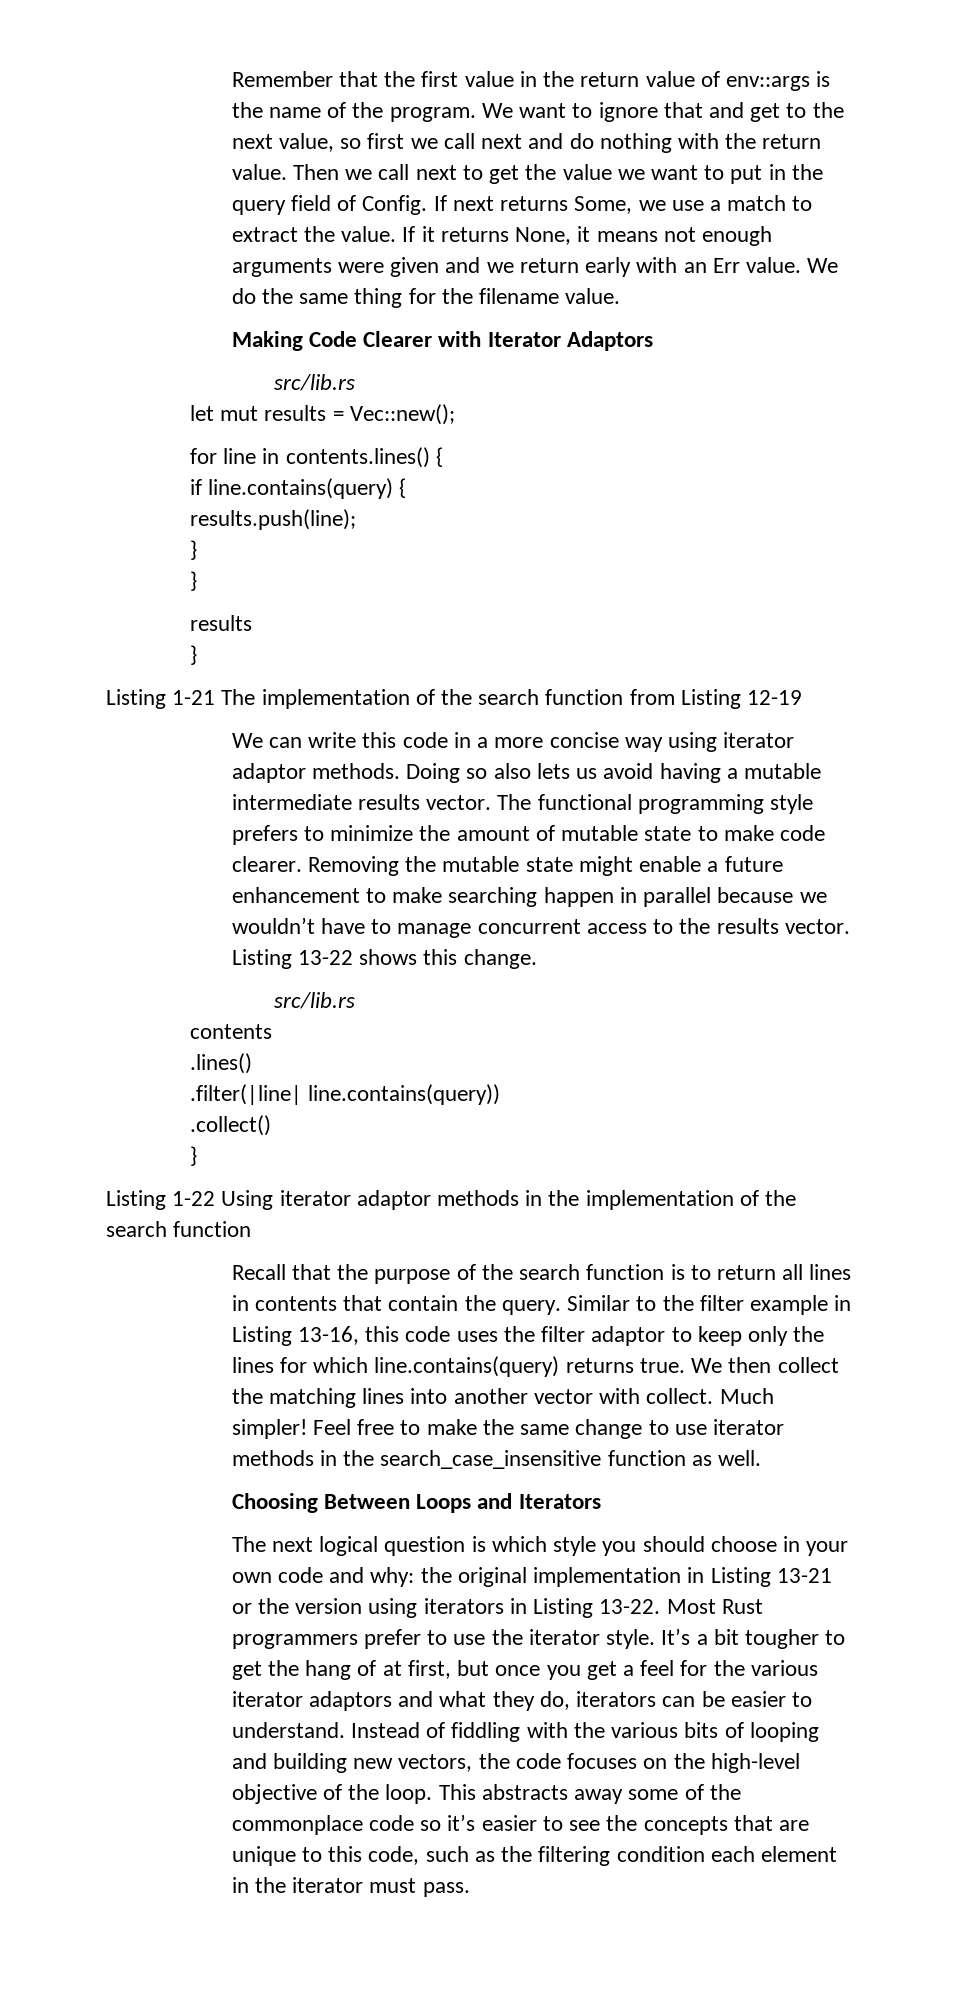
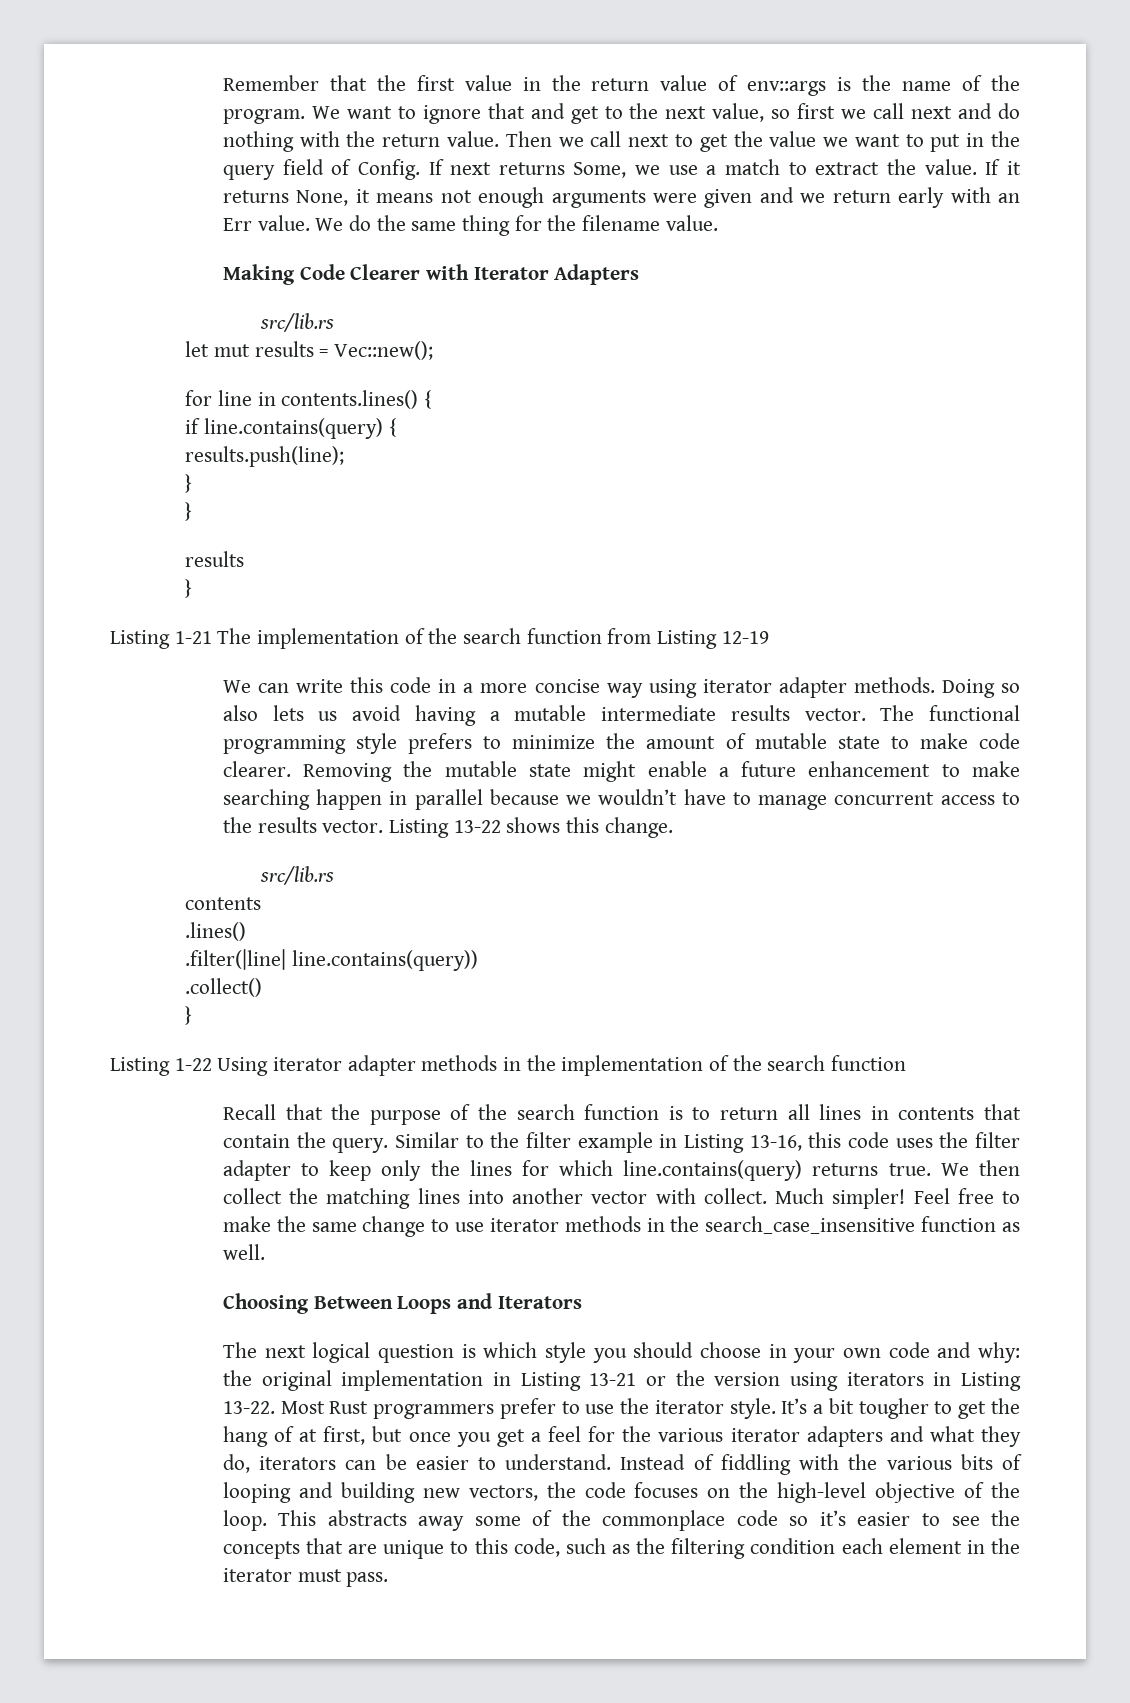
- Making Code Clearer with Iterator Adaptors
+ Making Code Clearer with Iterator Adapters
- We can write this code in a more concise way using iterator adaptor methods.
+ We can write this code in a more concise way using iterator adapter methods.
- Listing 1-22 Using iterator adaptor methods in the implementation of the search function
+ Listing 1-22 Using iterator adapter methods in the implementation of the search function
- Similar to the filter example in Listing 13-16, this code uses the filter adaptor to keep only the lines for which line.contains(query) returns true.
+ Similar to the filter example in Listing 13-16, this code uses the filter adapter to keep only the lines for which line.contains(query) returns true.
- It’s a bit tougher to get the hang of at first, but once you get a feel for the various iterator adaptors and what they do, iterators can be easier to understand.
+ It’s a bit tougher to get the hang of at first, but once you get a feel for the various iterator adapters and what they do, iterators can be easier to understand.

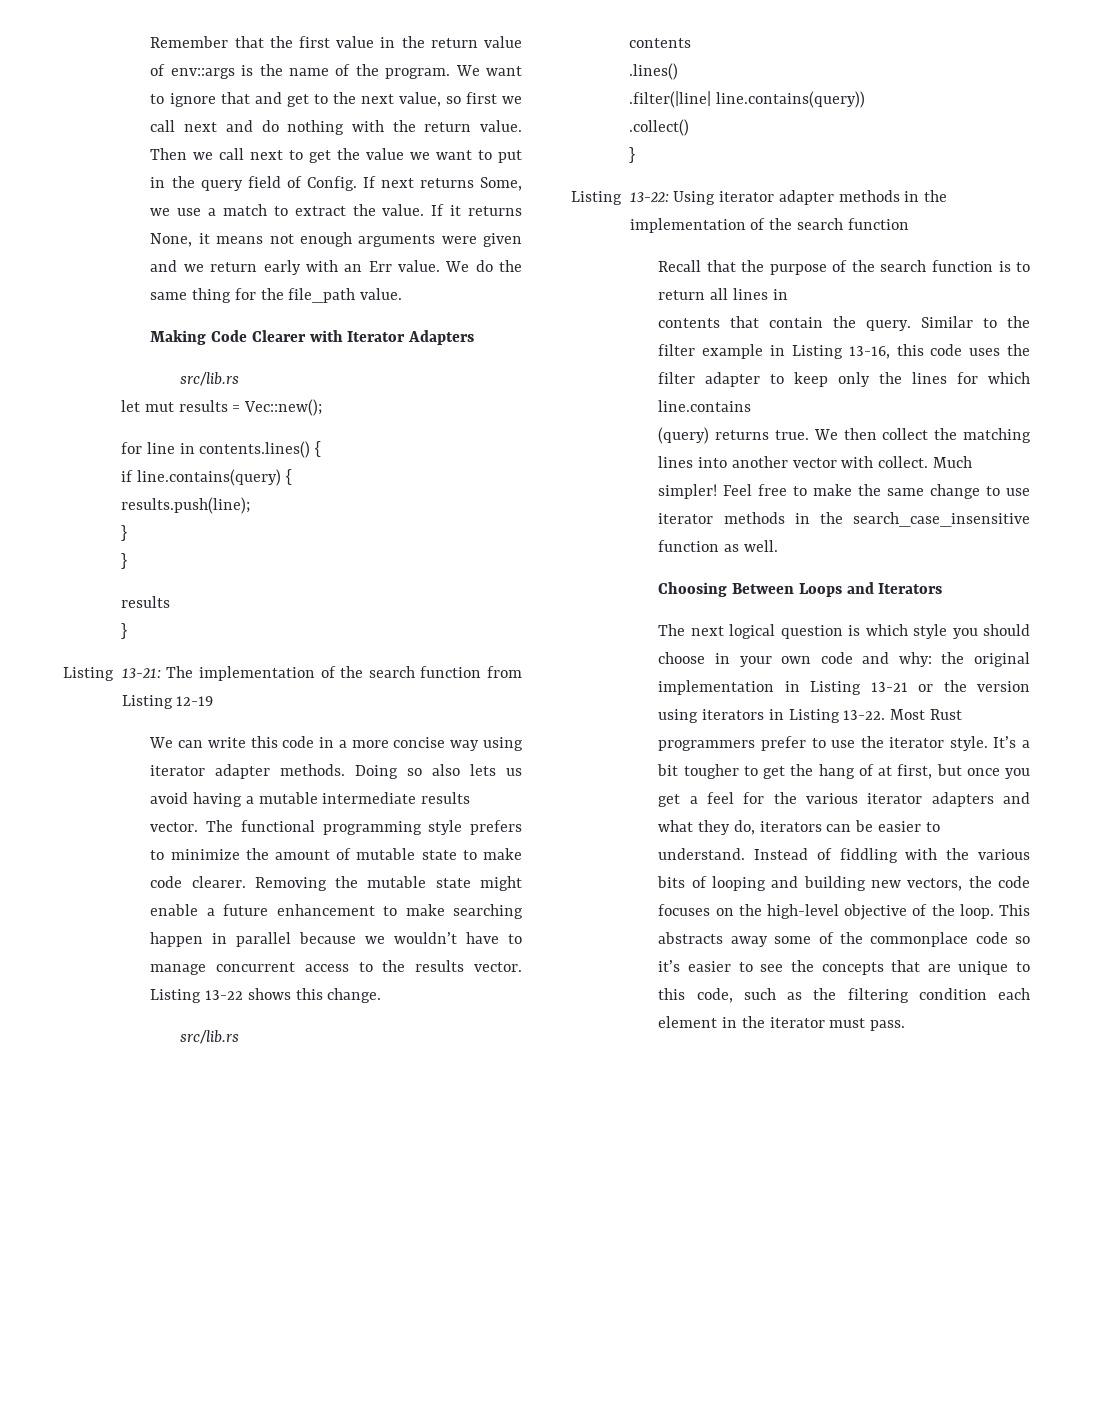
- We do the same thing for the filename value.
+ We do the same thing for the file_path value.
- Listing 1-21 The implementation of the search function from Listing 12-19
+ Listing 13-21: The implementation of the search function from Listing 12-19
- Listing 1-22 Using iterator adapter methods in the implementation of the search function
+ Listing 13-22: Using iterator adapter methods in the implementation of the search function
- Recall that the purpose of the search function is to return all lines in contents that contain the query.
+ Recall that the purpose of the search function is to return all lines in
+ contents that contain the query.
- Similar to the filter example in Listing 13-16, this code uses the filter adapter to keep only the lines for which line.contains(query) returns true.
+ Similar to the filter example in Listing 13-16, this code uses the filter adapter to keep only the lines for which line.contains
+ (query) returns true.

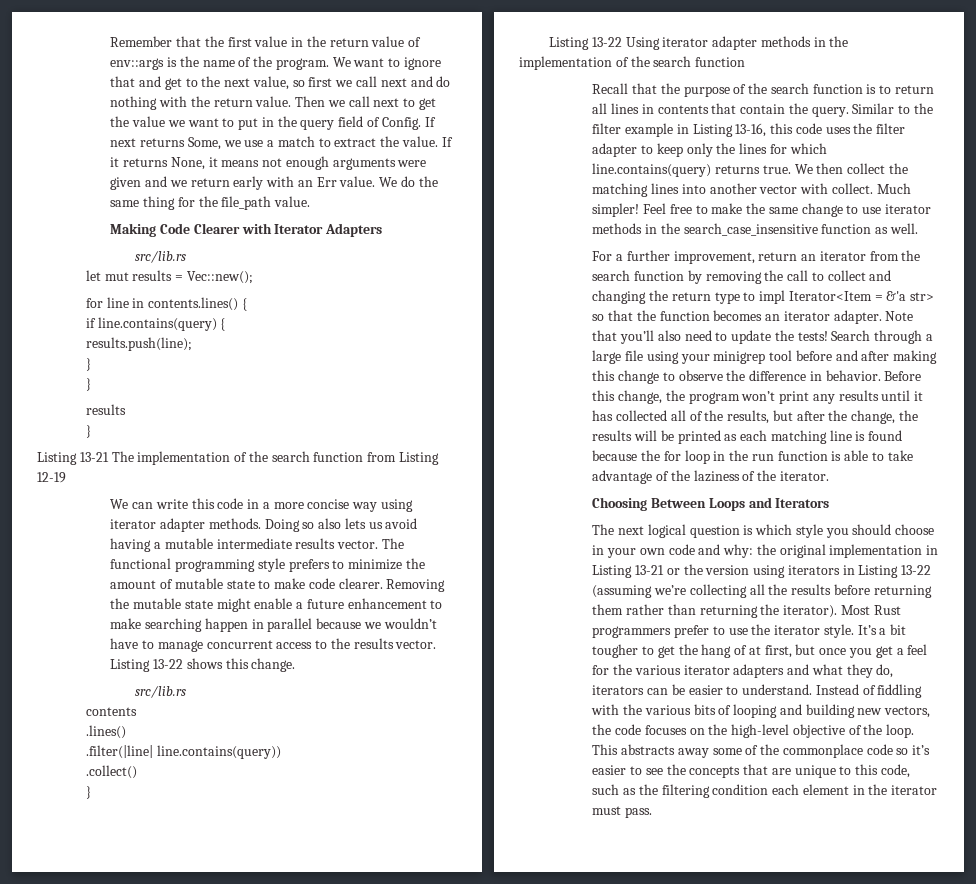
- Listing 13-21: The implementation of the search function from Listing 12-19
+ Listing 13-21 The implementation of the search function from Listing 12-19
- Listing 13-22: Using iterator adapter methods in the implementation of the search function
+ Listing 13-22 Using iterator adapter methods in the implementation of the search function
- Recall that the purpose of the search function is to return all lines in
- contents that contain the query.
+ Recall that the purpose of the search function is to return all lines in contents that contain the query.
- Similar to the filter example in Listing 13-16, this code uses the filter adapter to keep only the lines for which line.contains
- (query) returns true.
+ Similar to the filter example in Listing 13-16, this code uses the filter adapter to keep only the lines for which line.contains(query) returns true.
+ For a further improvement, return an iterator from the search function by removing the call to collect and changing the return type to impl Iterator<Item = &'a str> so that the function becomes an iterator adapter. Note that you’ll also need to update the tests! Search through a large file using your minigrep tool before and after making this change to observe the difference in behavior. Before this change, the program won’t print any results until it has collected all of the results, but after the change, the results will be printed as each matching line is found because the for loop in the run function is able to take advantage of the laziness of the iterator.
- The next logical question is which style you should choose in your own code and why: the original implementation in Listing 13-21 or the version using iterators in Listing 13-22.
+ The next logical question is which style you should choose in your own code and why: the original implementation in Listing 13-21 or the version using iterators in Listing 13-22 (assuming we’re collecting all the results before returning them rather than returning the iterator).

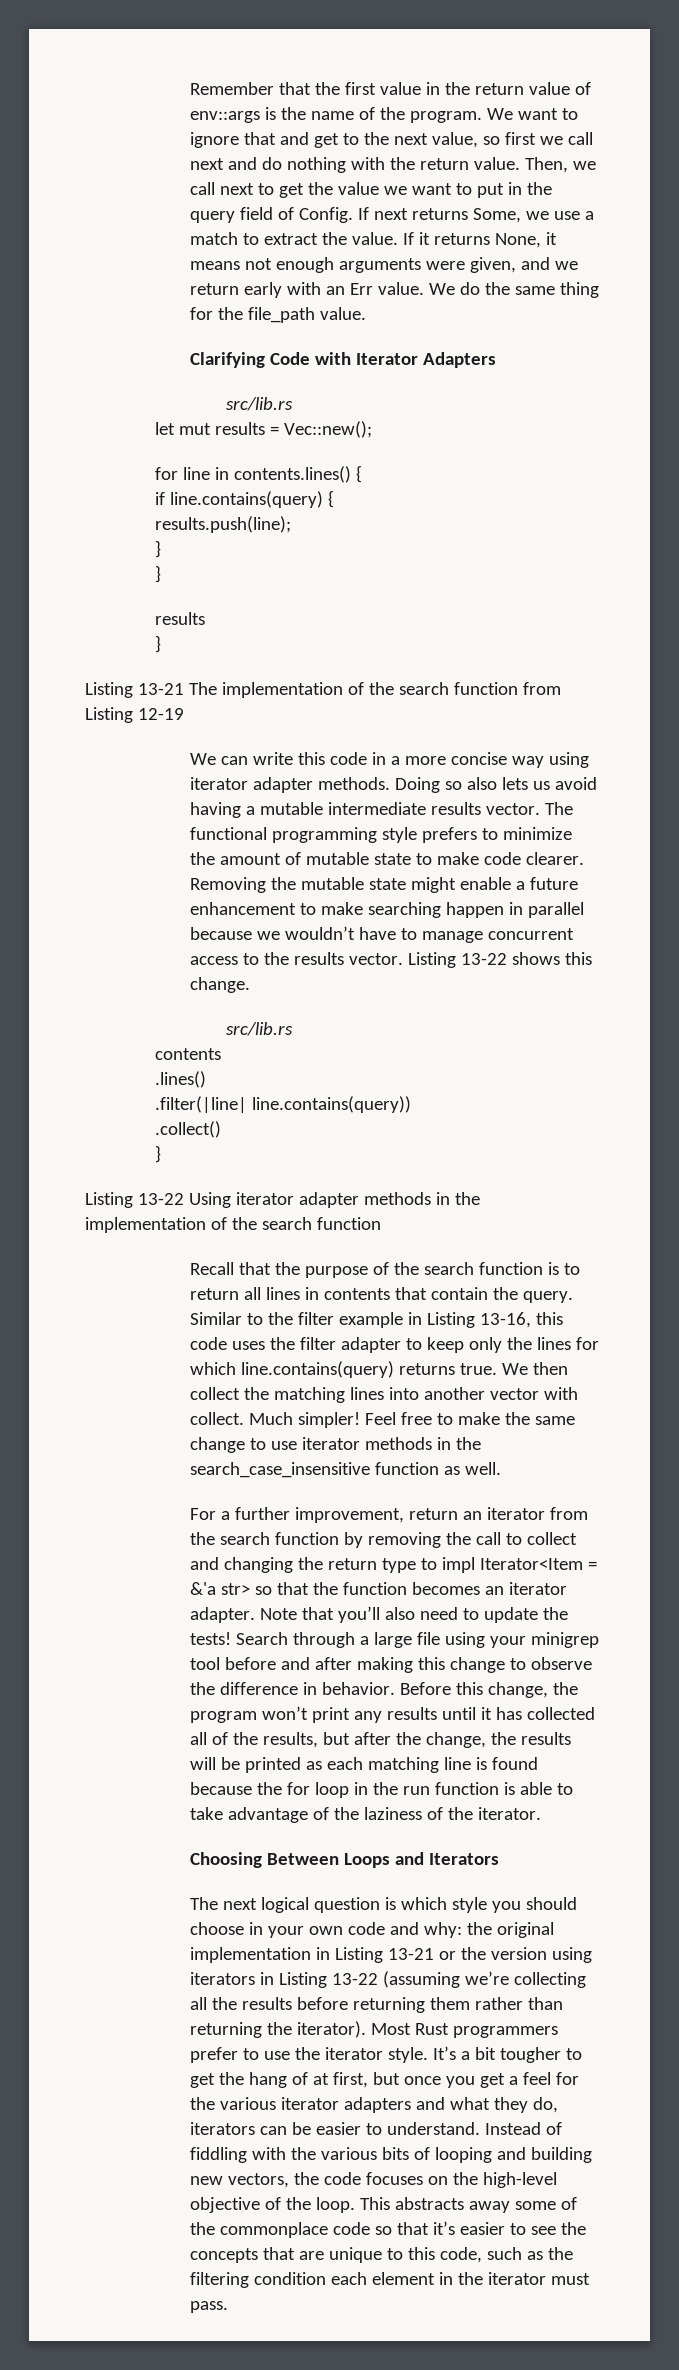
- Then we call next to get the value we want to put in the query field of Config.
+ Then, we call next to get the value we want to put in the query field of Config.
- If it returns None, it means not enough arguments were given and we return early with an Err value.
+ If it returns None, it means not enough arguments were given, and we return early with an Err value.
- Making Code Clearer with Iterator Adapters
+ Clarifying Code with Iterator Adapters
- This abstracts away some of the commonplace code so it’s easier to see the concepts that are unique to this code, such as the filtering condition each element in the iterator must pass.
+ This abstracts away some of the commonplace code so that it’s easier to see the concepts that are unique to this code, such as the filtering condition each element in the iterator must pass.

